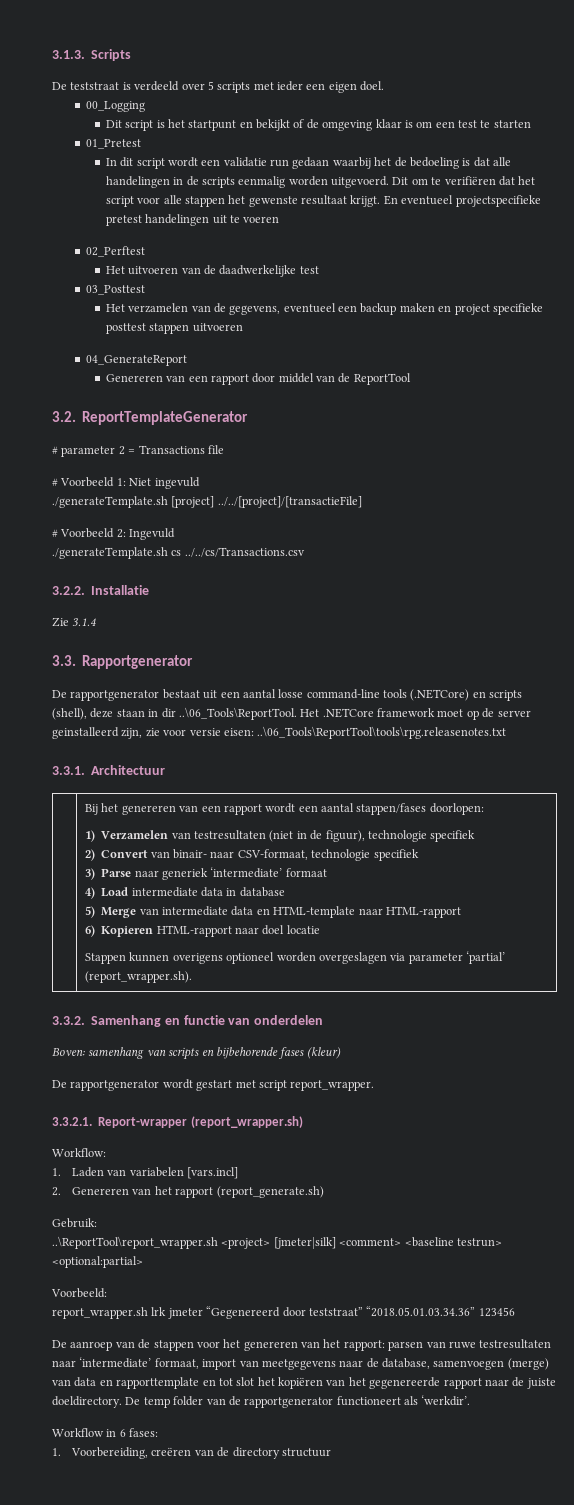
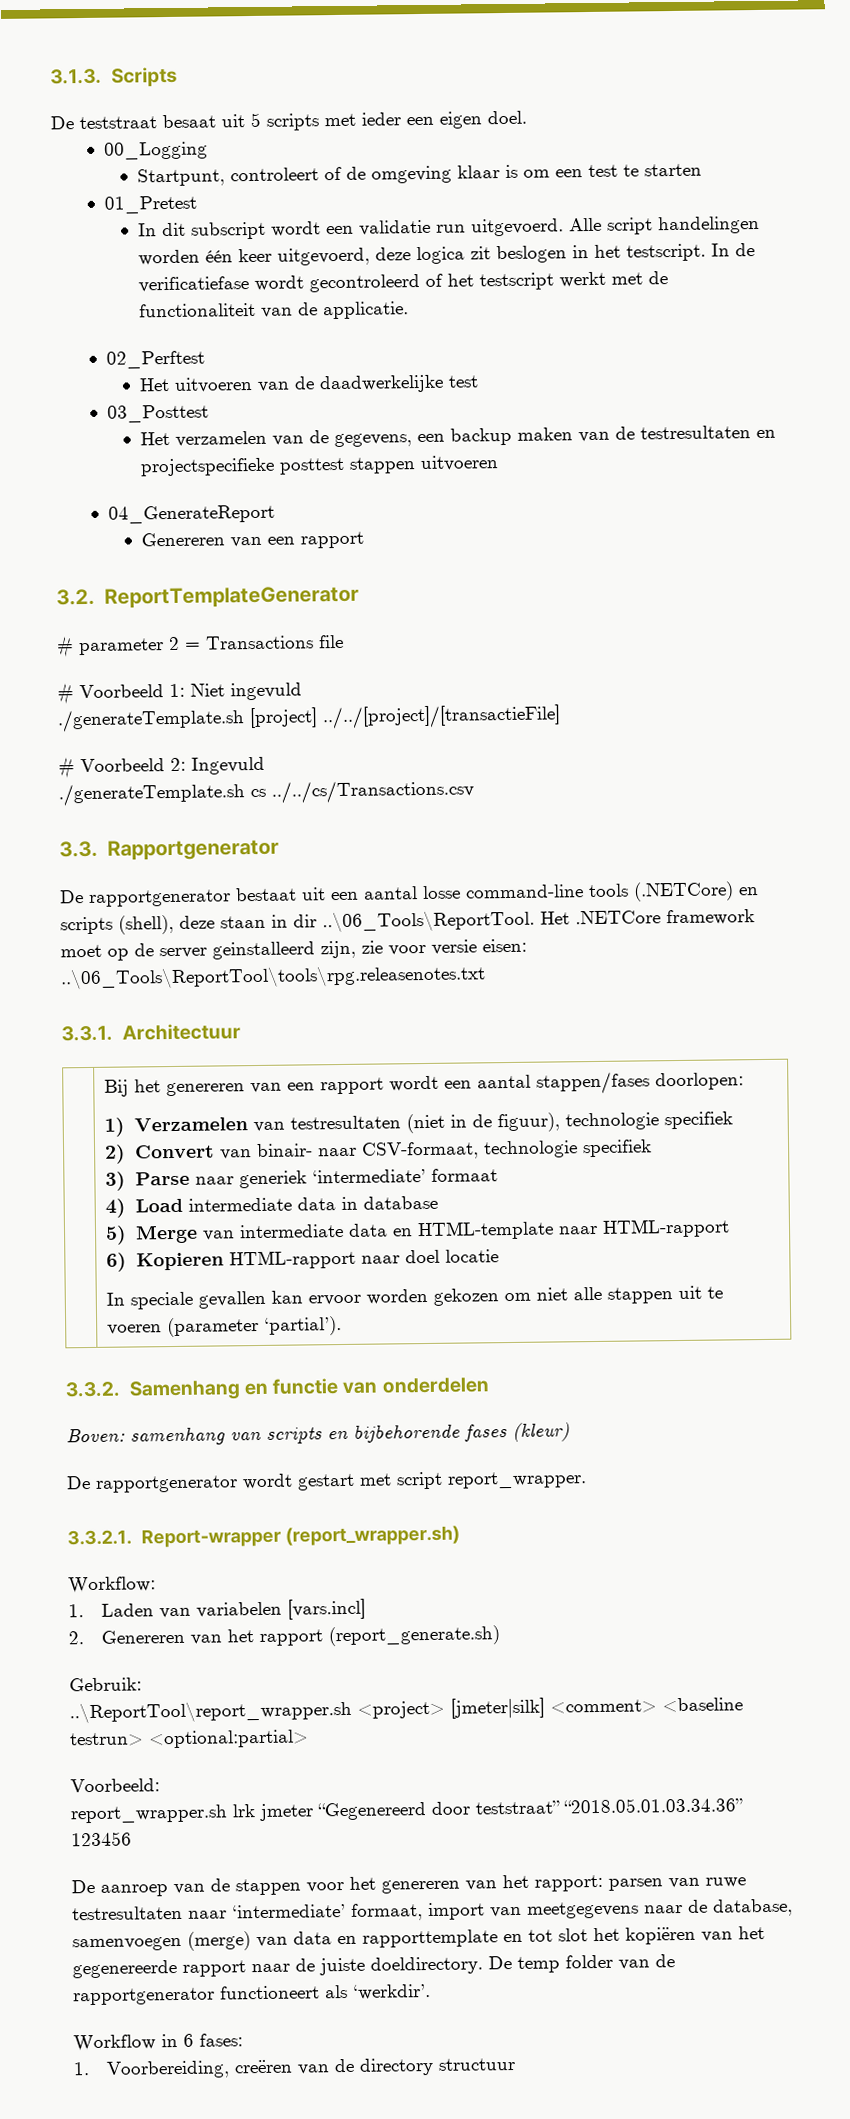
- De teststraat is verdeeld over 5 scripts met ieder een eigen doel.
+ De teststraat besaat uit 5 scripts met ieder een eigen doel.
- Dit script is het startpunt en bekijkt of de omgeving klaar is om een test te starten
+ Startpunt, controleert of de omgeving klaar is om een test te starten
- In dit script wordt een validatie run gedaan waarbij het de bedoeling is dat alle handelingen in de scripts eenmalig worden uitgevoerd. Dit om te verifiëren dat het script voor alle stappen het gewenste resultaat krijgt. En eventueel projectspecifieke pretest handelingen uit te voeren
+ In dit subscript wordt een validatie run uitgevoerd. Alle script handelingen worden één keer uitgevoerd, deze logica zit beslogen in het testscript. In de verificatiefase wordt gecontroleerd of het testscript werkt met de functionaliteit van de applicatie.
- Het verzamelen van de gegevens, eventueel een backup maken en project specifieke posttest stappen uitvoeren
+ Het verzamelen van de gegevens, een backup maken van de testresultaten en projectspecifieke posttest stappen uitvoeren
- Genereren van een rapport door middel van de ReportTool
+ Genereren van een rapport
- 3.2.2. Installatie
- Zie 3.1.4
- Stappen kunnen overigens optioneel worden overgeslagen via parameter ‘partial’ (report_wrapper.sh).
+ In speciale gevallen kan ervoor worden gekozen om niet alle stappen uit te voeren (parameter ‘partial’).

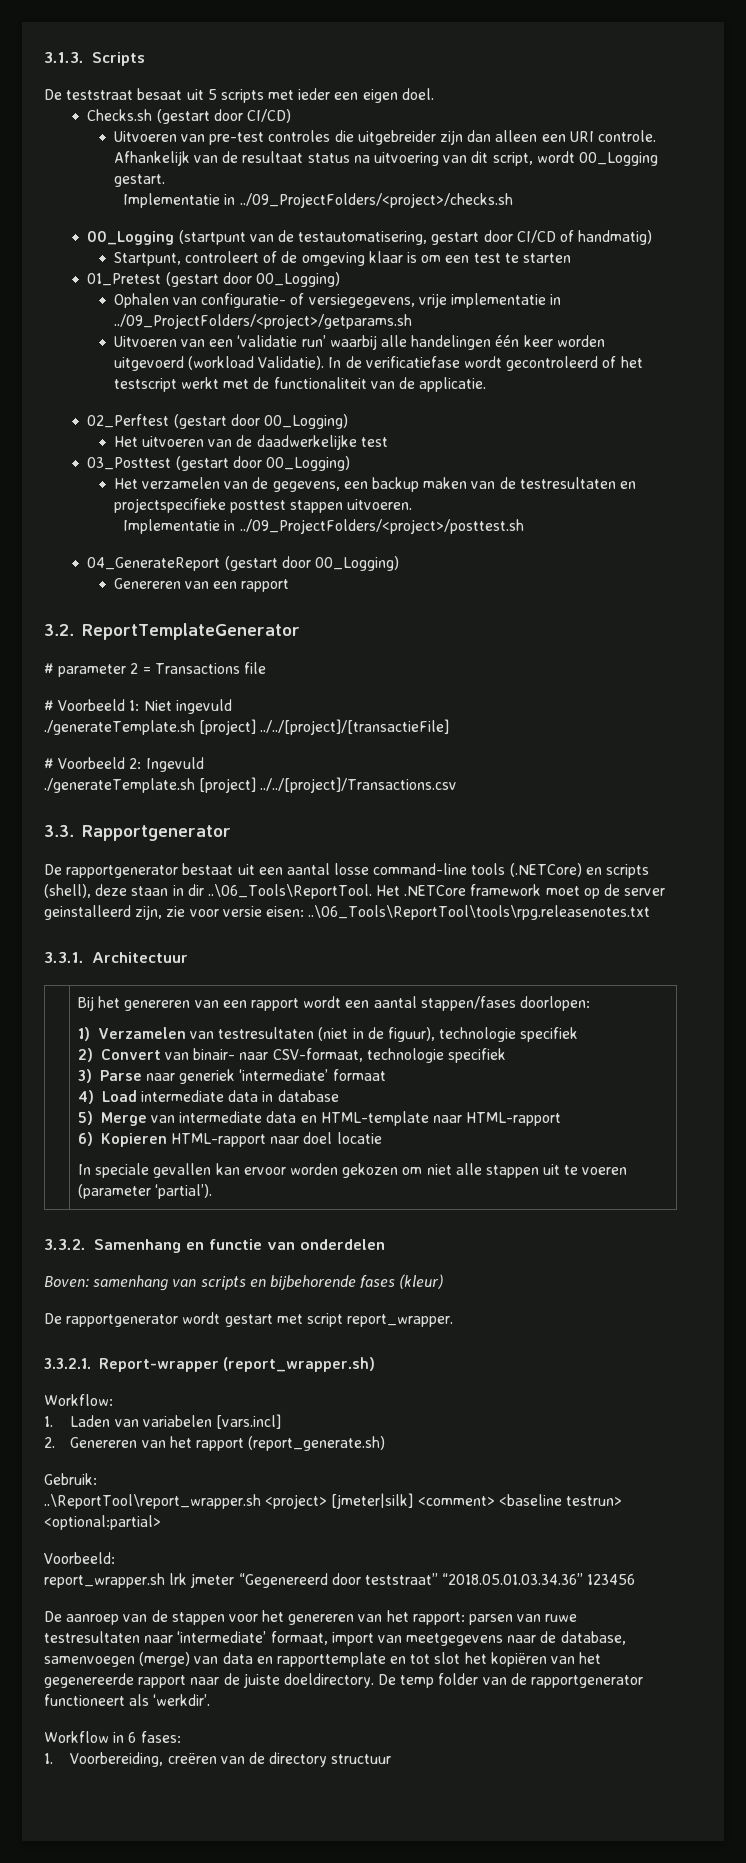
- 00_Logging
+ Checks.sh (gestart door CI/CD)
+ Uitvoeren van pre-test controles die uitgebreider zijn dan alleen een URI controle. Afhankelijk van de resultaat status na uitvoering van dit script, wordt 00_Logging gestart.
+ Implementatie in ../09_ProjectFolders/<project>/checks.sh
+ 00_Logging (startpunt van de testautomatisering, gestart door CI/CD of handmatig)
- 01_Pretest
- In dit subscript wordt een validatie run uitgevoerd. Alle script handelingen worden één keer uitgevoerd, deze logica zit beslogen in het testscript.
+ 01_Pretest (gestart door 00_Logging)
+ Ophalen van configuratie- of versiegegevens, vrije implementatie in ../09_ProjectFolders/<project>/getparams.sh
+ Uitvoeren van een ‘validatie run’ waarbij alle handelingen één keer worden uitgevoerd (workload Validatie).
- 02_Perftest
+ 02_Perftest (gestart door 00_Logging)
- 03_Posttest
+ 03_Posttest (gestart door 00_Logging)
- Het verzamelen van de gegevens, een backup maken van de testresultaten en projectspecifieke posttest stappen uitvoeren
- 04_GenerateReport
+ Het verzamelen van de gegevens, een backup maken van de testresultaten en projectspecifieke posttest stappen uitvoeren.
+ Implementatie in ../09_ProjectFolders/<project>/posttest.sh
+ 04_GenerateReport (gestart door 00_Logging)
- ./generateTemplate.sh cs ../../cs/Transactions.csv
+ ./generateTemplate.sh [project] ../../[project]/Transactions.csv

